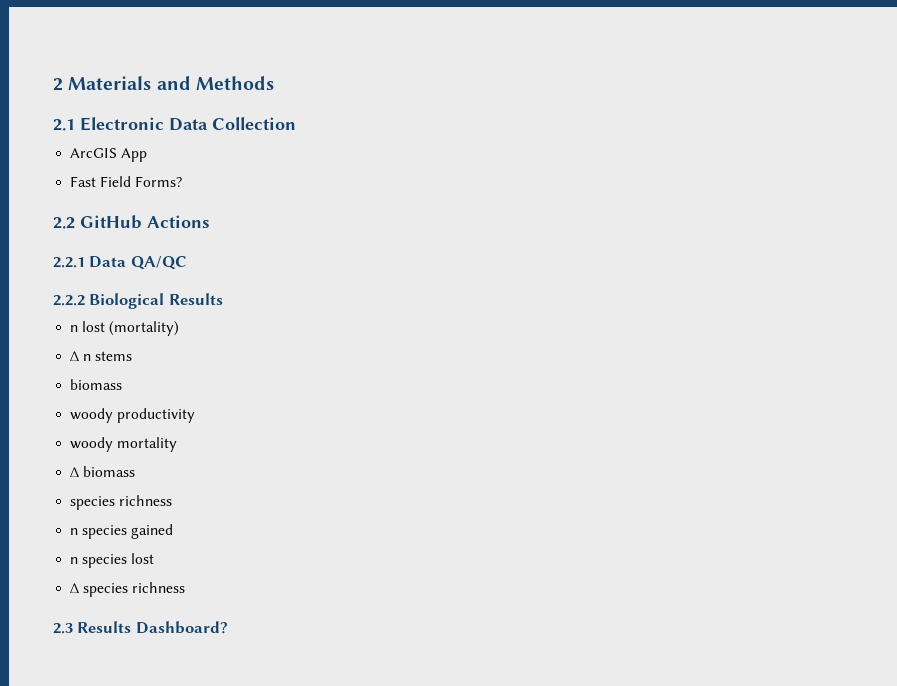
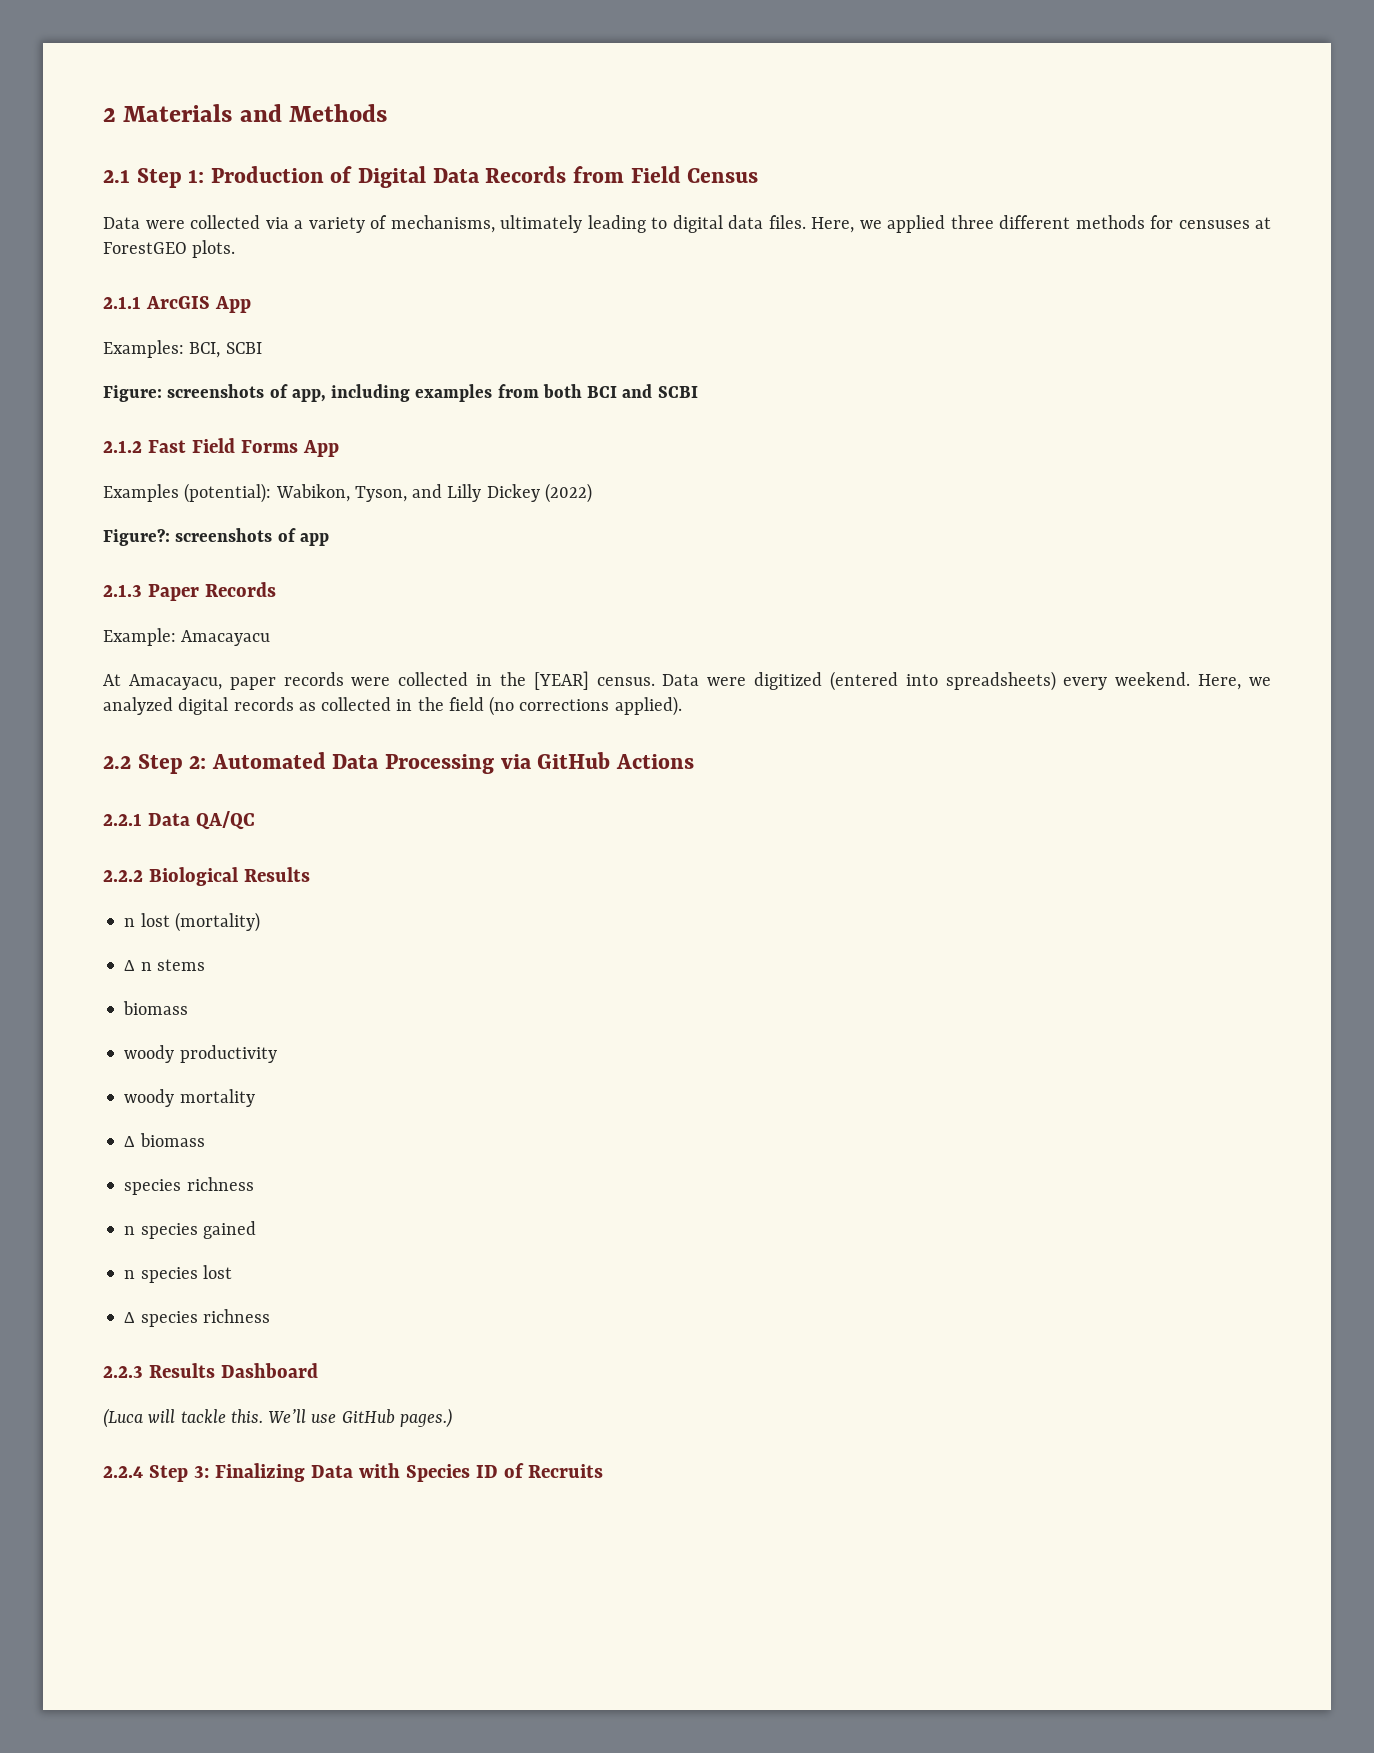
- 2.1 Electronic Data Collection
- ArcGIS App
- Fast Field Forms?
- 2.2 GitHub Actions
+ 2.1 Step 1: Production of Digital Data Records from Field Census
+ Data were collected via a variety of mechanisms, ultimately leading to digital data files. Here, we applied three different methods for censuses at ForestGEO plots.
+ 2.1.1 ArcGIS App
+ Examples: BCI, SCBI
+ Figure: screenshots of app, including examples from both BCI and SCBI
+ 2.1.2 Fast Field Forms App
+ Examples (potential): Wabikon, Tyson, and Lilly Dickey (2022)
+ Figure?: screenshots of app
+ 2.1.3 Paper Records
+ Example: Amacayacu
+ At Amacayacu, paper records were collected in the [YEAR] census. Data were digitized (entered into spreadsheets) every weekend. Here, we analyzed digital records as collected in the field (no corrections applied).
+ 2.2 Step 2: Automated Data Processing via GitHub Actions
- 2.3 Results Dashboard?
+ 2.2.3 Results Dashboard
+ (Luca will tackle this. We’ll use GitHub pages.)
+ 2.2.4 Step 3: Finalizing Data with Species ID of Recruits

